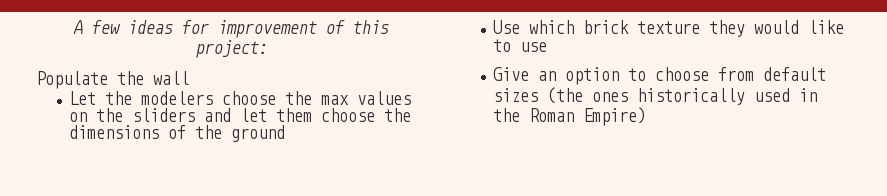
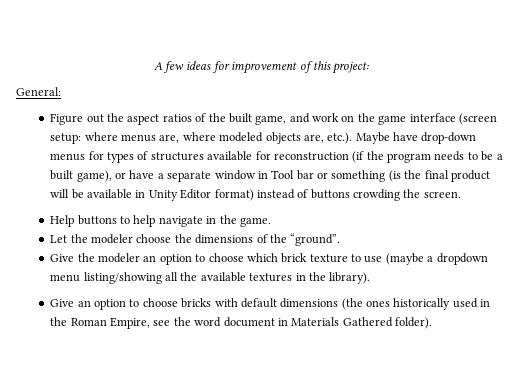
- Populate the wall
- Let the modelers choose the max values on the sliders and let them choose the dimensions of the ground
- Use which brick texture they would like to use
+ General:
+ Figure out the aspect ratios of the built game, and work on the game interface (screen setup: where menus are, where modeled objects are, etc.). Maybe have drop-down menus for types of structures available for reconstruction (if the program needs to be a built game), or have a separate window in Tool bar or something (is the final product will be available in Unity Editor format) instead of buttons crowding the screen.
+ Help buttons to help navigate in the game.
+ Let the modeler choose the dimensions of the “ground”.
+ Give the modeler an option to choose which brick texture to use (maybe a dropdown menu listing/showing all the available textures in the library).
- Give an option to choose from default sizes (the ones historically used in the Roman Empire)
+ Give an option to choose bricks with default dimensions (the ones historically used in the Roman Empire, see the word document in Materials Gathered folder).

